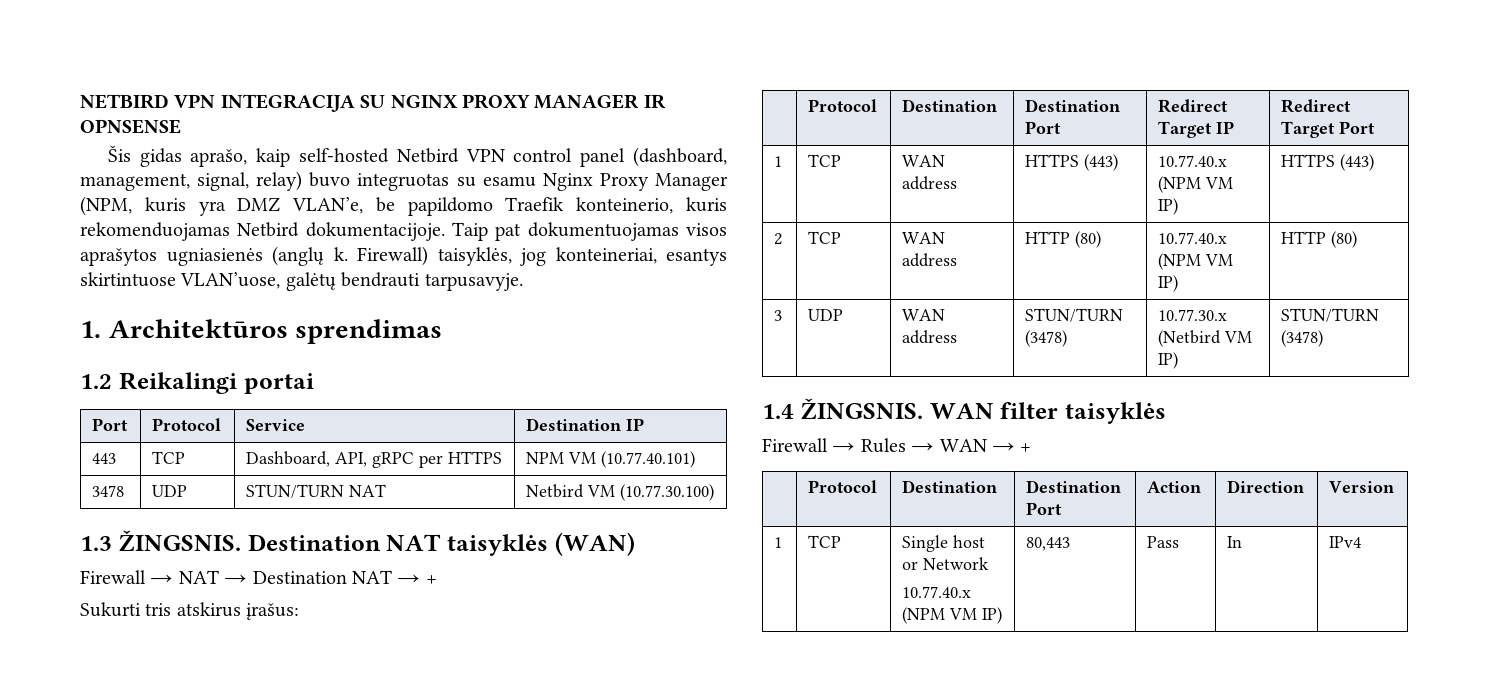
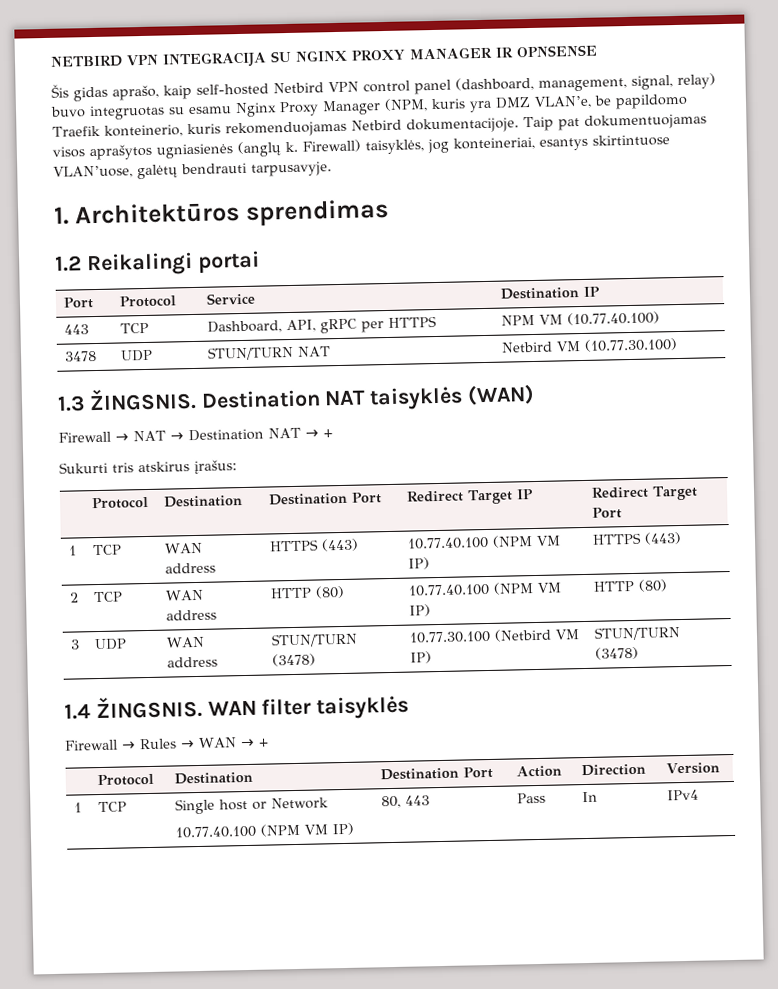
- 443 | TCP | Dashboard, API, gRPC per HTTPS | NPM VM (10.77.40.101)
+ 443 | TCP | Dashboard, API, gRPC per HTTPS | NPM VM (10.77.40.100)
- 1 | TCP | WAN address | HTTPS (443) | 10.77.40.x (NPM VM IP) | HTTPS (443)
+ 1 | TCP | WAN address | HTTPS (443) | 10.77.40.100 (NPM VM IP) | HTTPS (443)
- 2 | TCP | WAN address | HTTP (80) | 10.77.40.x (NPM VM IP) | HTTP (80)
+ 2 | TCP | WAN address | HTTP (80) | 10.77.40.100 (NPM VM IP) | HTTP (80)
- 3 | UDP | WAN address | STUN/TURN (3478) | 10.77.30.x (Netbird VM IP) | STUN/TURN (3478)
+ 3 | UDP | WAN address | STUN/TURN (3478) | 10.77.30.100 (Netbird VM IP) | STUN/TURN (3478)
  1 | TCP | Single host or Network
- 10.77.40.x (NPM VM IP) | 80,443 | Pass | In | IPv4
+ 10.77.40.100 (NPM VM IP) | 80, 443 | Pass | In | IPv4

